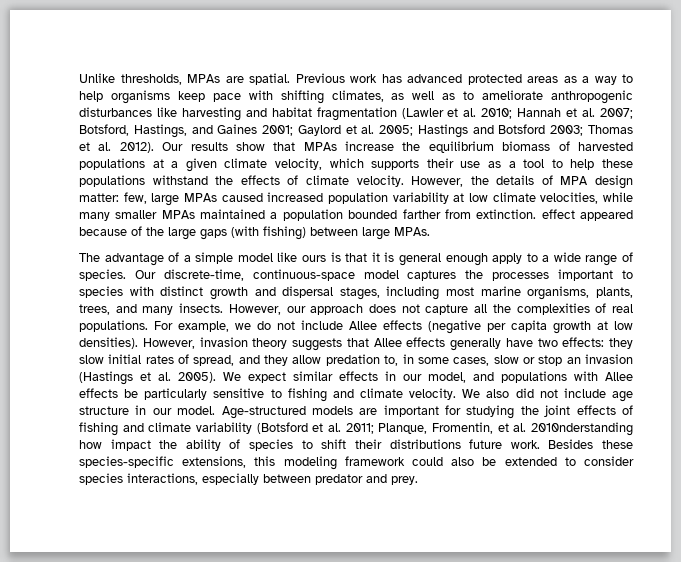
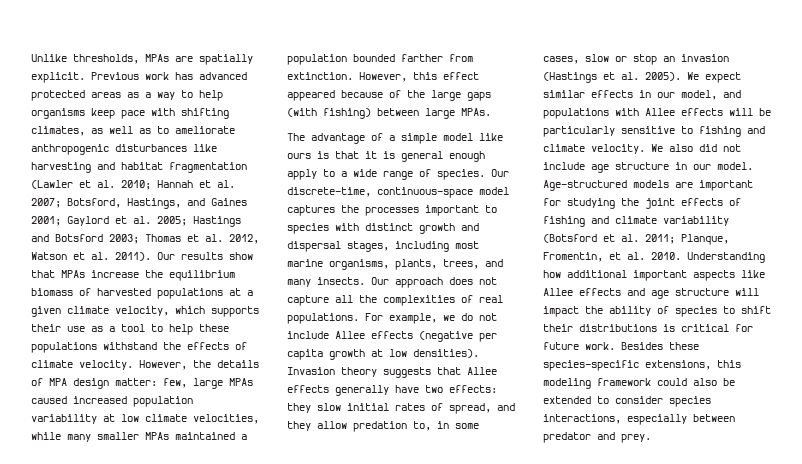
- Unlike thresholds, MPAs are spatial.
+ Unlike thresholds, MPAs are spatially explicit.
- Previous work has advanced protected areas as a way to help organisms keep pace with shifting climates, as well as to ameliorate anthropogenic disturbances like harvesting and habitat fragmentation (Lawler et al. 2010; Hannah et al. 2007; Botsford, Hastings, and Gaines 2001; Gaylord et al. 2005; Hastings and Botsford 2003; Thomas et al. 2012).
+ Previous work has advanced protected areas as a way to help organisms keep pace with shifting climates, as well as to ameliorate anthropogenic disturbances like harvesting and habitat fragmentation (Lawler et al. 2010; Hannah et al. 2007; Botsford, Hastings, and Gaines 2001; Gaylord et al. 2005; Hastings and Botsford 2003; Thomas et al. 2012, Watson et al. 2011).
- However, the details of MPA design matter: few, large MPAs caused increased population variability at low climate velocities, while many smaller MPAs maintained a population bounded farther from extinction. effect appeared because of the large gaps (with fishing) between large MPAs.
+ However, the details of MPA design matter: few, large MPAs caused increased population variability at low climate velocities, while many smaller MPAs maintained a population bounded farther from extinction. However, this effect appeared because of the large gaps (with fishing) between large MPAs.
- However, our approach does not capture all the complexities of real populations.
+ Our approach does not capture all the complexities of real populations.
- However, invasion theory suggests that Allee effects generally have two effects: they slow initial rates of spread, and they allow predation to, in some cases, slow or stop an invasion (Hastings et al. 2005).
+ Invasion theory suggests that Allee effects generally have two effects: they slow initial rates of spread, and they allow predation to, in some cases, slow or stop an invasion (Hastings et al. 2005).
- We expect similar effects in our model, and populations with Allee effects be particularly sensitive to fishing and climate velocity.
+ We expect similar effects in our model, and populations with Allee effects will be particularly sensitive to fishing and climate velocity.
- Age-structured models are important for studying the joint effects of fishing and climate variability (Botsford et al. 2011; Planque, Fromentin, et al. 2010nderstanding how impact the ability of species to shift their distributions future work.
+ Age-structured models are important for studying the joint effects of fishing and climate variability (Botsford et al. 2011; Planque, Fromentin, et al. 2010. Understanding how additional important aspects like Allee effects and age structure will impact the ability of species to shift their distributions is critical for future work.

